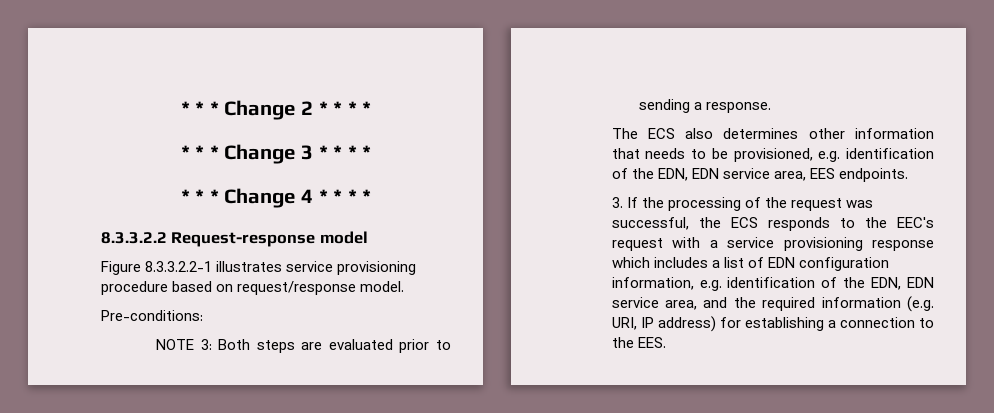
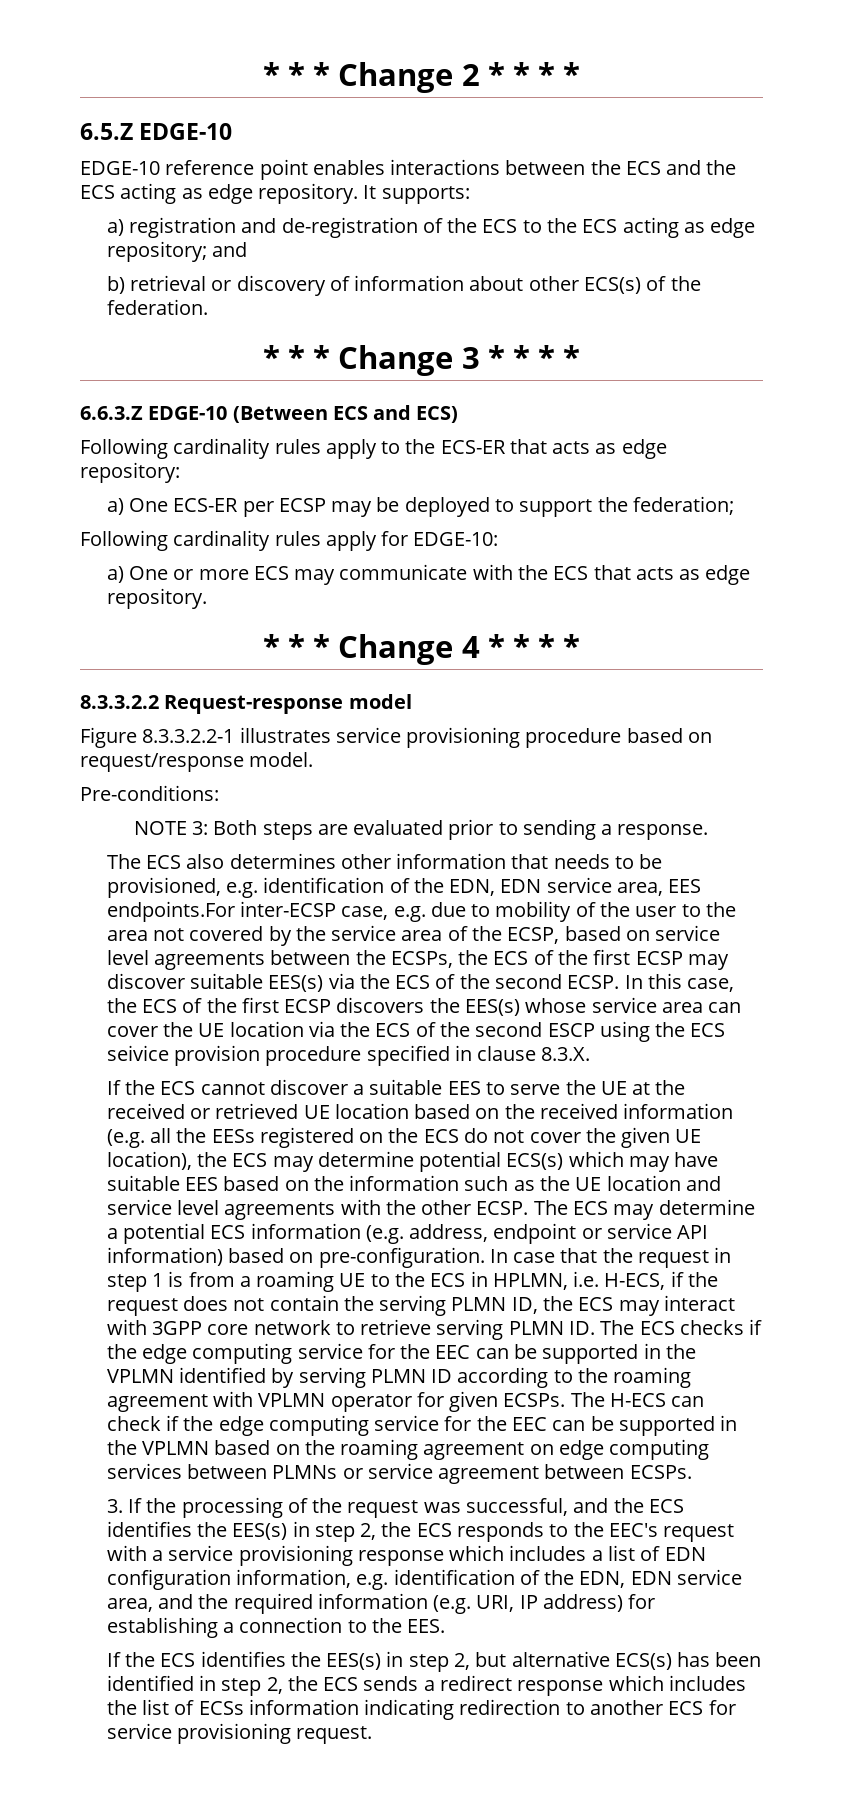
+ 6.5.Z EDGE-10
+ EDGE-10 reference point enables interactions between the ECS and the ECS acting as edge repository. It supports:
+ a) registration and de-registration of the ECS to the ECS acting as edge repository; and
+ b) retrieval or discovery of information about other ECS(s) of the federation.
+ 6.6.3.Z EDGE-10 (Between ECS and ECS)
+ Following cardinality rules apply to the ECS-ER that acts as edge repository:
+ a) One ECS-ER per ECSP may be deployed to support the federation;
+ Following cardinality rules apply for EDGE-10:
+ a) One or more ECS may communicate with the ECS that acts as edge repository.
- The ECS also determines other information that needs to be provisioned, e.g. identification of the EDN, EDN service area, EES endpoints.
+ The ECS also determines other information that needs to be provisioned, e.g. identification of the EDN, EDN service area, EES endpoints.For inter-ECSP case, e.g. due to mobility of the user to the area not covered by the service area of the ECSP, based on service level agreements between the ECSPs, the ECS of the first ECSP may discover suitable EES(s) via the ECS of the second ECSP. In this case, the ECS of the first ECSP discovers the EES(s) whose service area can cover the UE location via the ECS of the second ESCP using the ECS seivice provision procedure specified in clause 8.3.X.
+ If the ECS cannot discover a suitable EES to serve the UE at the received or retrieved UE location based on the received information (e.g. all the EESs registered on the ECS do not cover the given UE location), the ECS may determine potential ECS(s) which may have suitable EES based on the information such as the UE location and service level agreements with the other ECSP. The ECS may determine a potential ECS information (e.g. address, endpoint or service API information) based on pre-configuration. In case that the request in step 1 is from a roaming UE to the ECS in HPLMN, i.e. H-ECS, if the request does not contain the serving PLMN ID, the ECS may interact with 3GPP core network to retrieve serving PLMN ID. The ECS checks if the edge computing service for the EEC can be supported in the VPLMN identified by serving PLMN ID according to the roaming agreement with VPLMN operator for given ECSPs. The H-ECS can check if the edge computing service for the EEC can be supported in the VPLMN based on the roaming agreement on edge computing services between PLMNs or service agreement between ECSPs.
- 3. If the processing of the request was successful, the ECS responds to the EEC's request with a service provisioning response which includes a list of EDN configuration information, e.g. identification of the EDN, EDN service area, and the required information (e.g. URI, IP address) for establishing a connection to the EES.
+ 3. If the processing of the request was successful, and the ECS identifies the EES(s) in step 2, the ECS responds to the EEC's request with a service provisioning response which includes a list of EDN configuration information, e.g. identification of the EDN, EDN service area, and the required information (e.g. URI, IP address) for establishing a connection to the EES.
+ If the ECS identifies the EES(s) in step 2, but alternative ECS(s) has been identified in step 2, the ECS sends a redirect response which includes the list of ECSs information indicating redirection to another ECS for service provisioning request.

